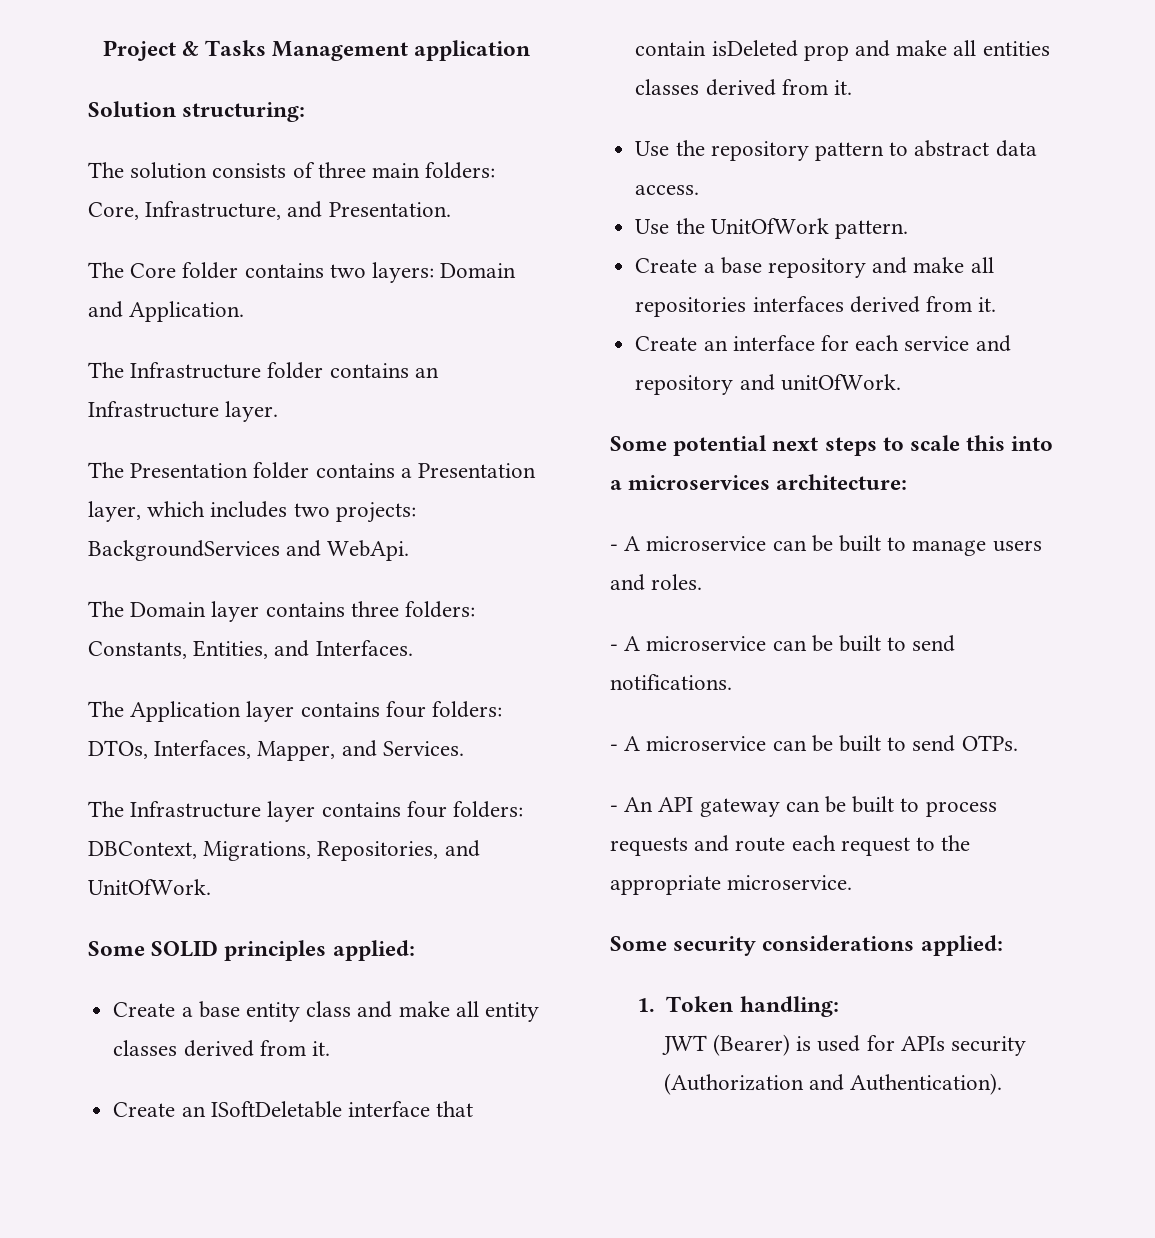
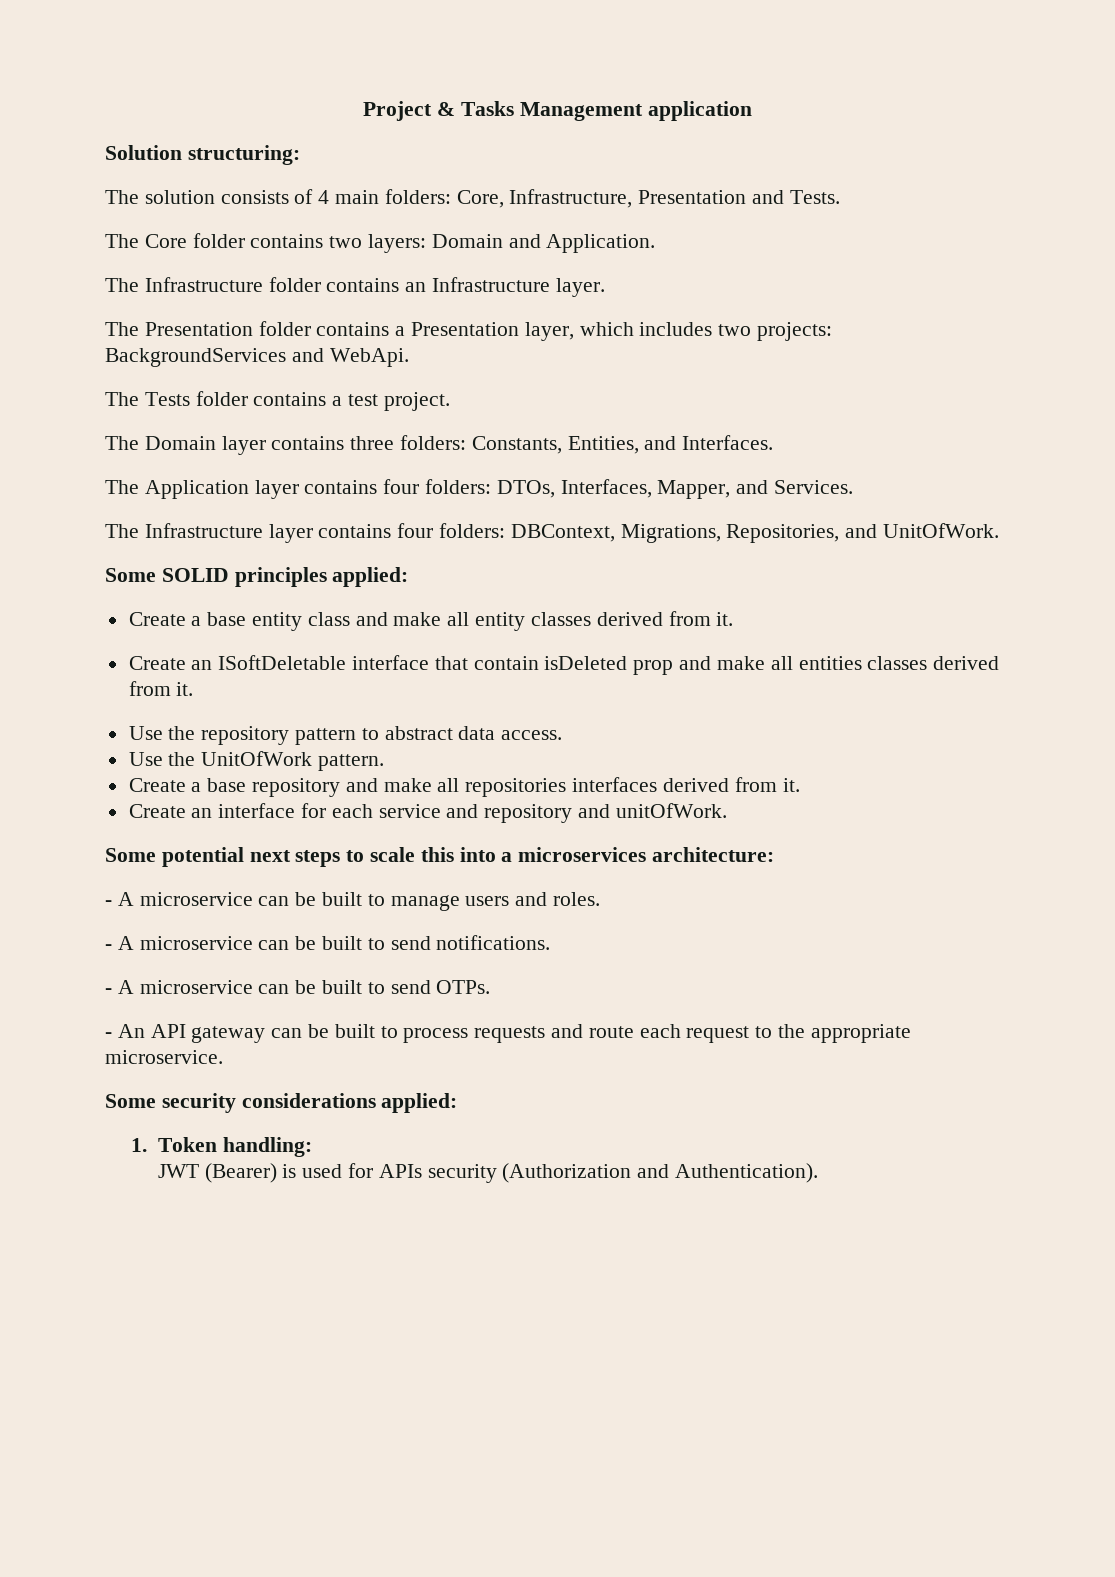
- The solution consists of three main folders: Core, Infrastructure, and Presentation.
+ The solution consists of 4 main folders: Core, Infrastructure, Presentation and Tests.
+ The Tests folder contains a test project.

